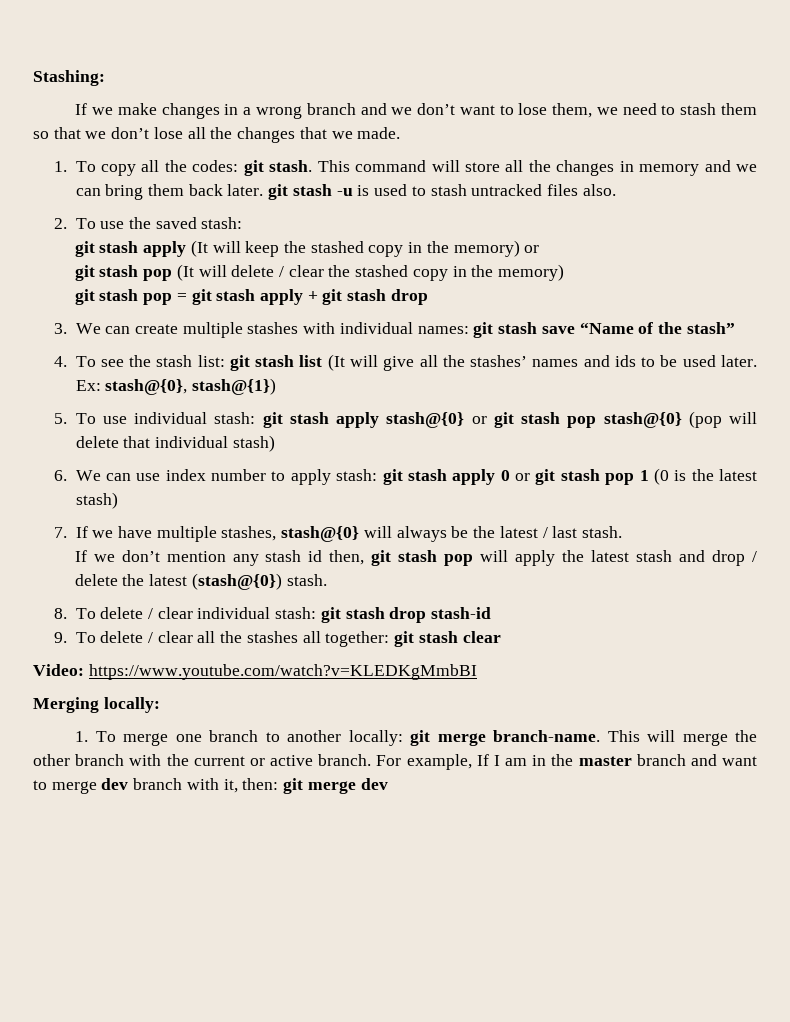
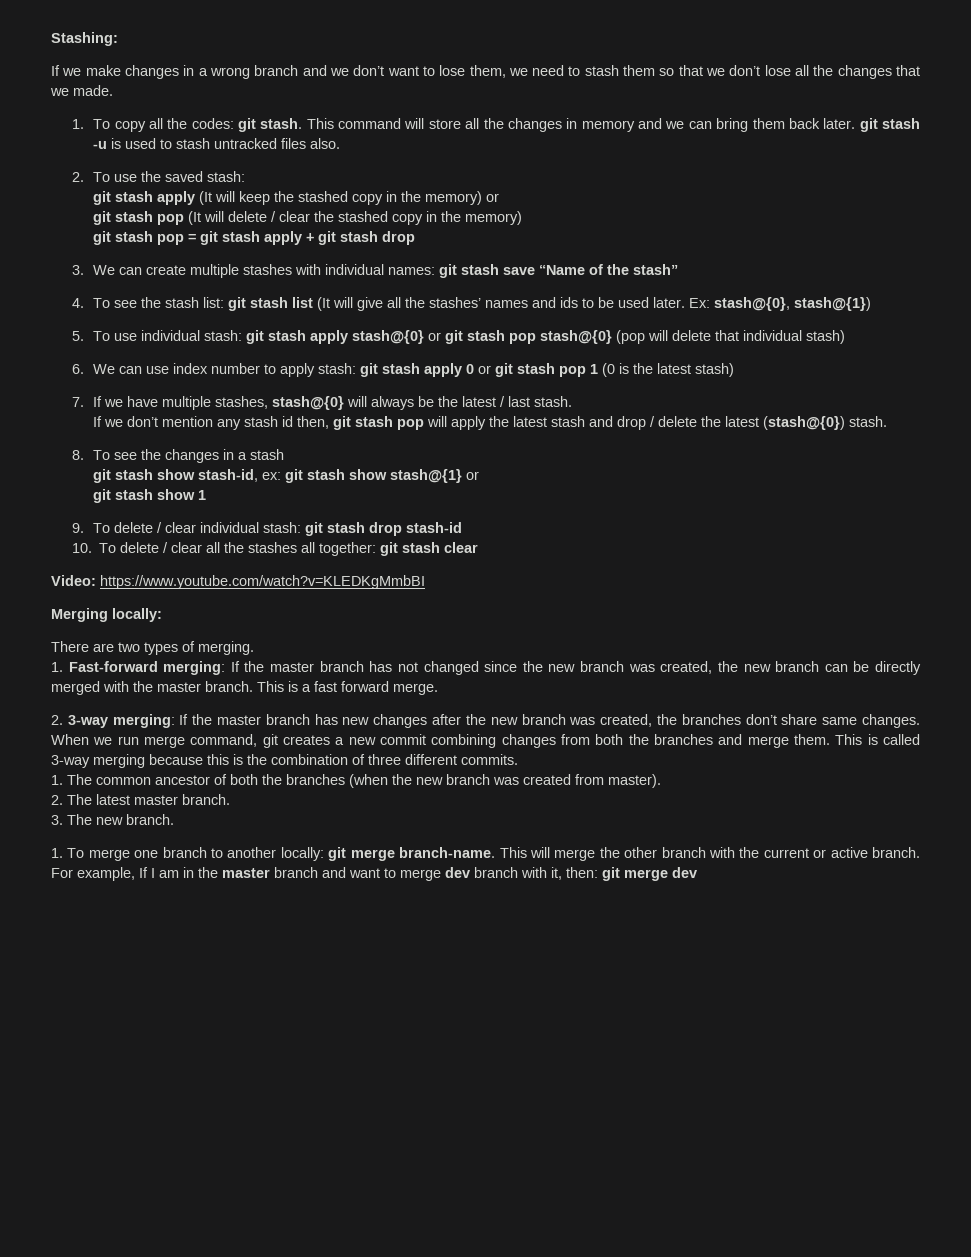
- 8. To delete / clear individual stash: git stash drop stash-id
+ 8. To see the changes in a stash
+ git stash show stash-id, ex: git stash show stash@{1} or
+ git stash show 1
+ 9. To delete / clear individual stash: git stash drop stash-id
- 9. To delete / clear all the stashes all together: git stash clear
+ 10. To delete / clear all the stashes all together: git stash clear
+ There are two types of merging.
+ 1. Fast-forward merging: If the master branch has not changed since the new branch was created, the new branch can be directly merged with the master branch. This is a fast forward merge.
+ 2. 3-way merging: If the master branch has new changes after the new branch was created, the branches don’t share same changes. When we run merge command, git creates a new commit combining changes from both the branches and merge them. This is called 3-way merging because this is the combination of three different commits.
+ 1. The common ancestor of both the branches (when the new branch was created from master).
+ 2. The latest master branch.
+ 3. The new branch.

